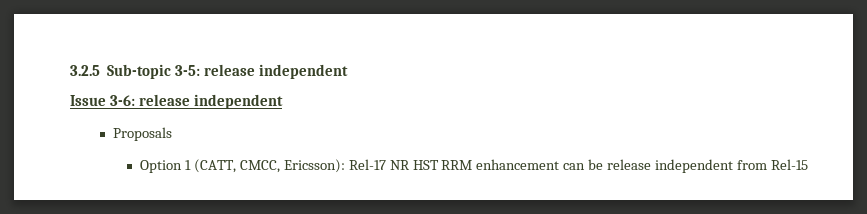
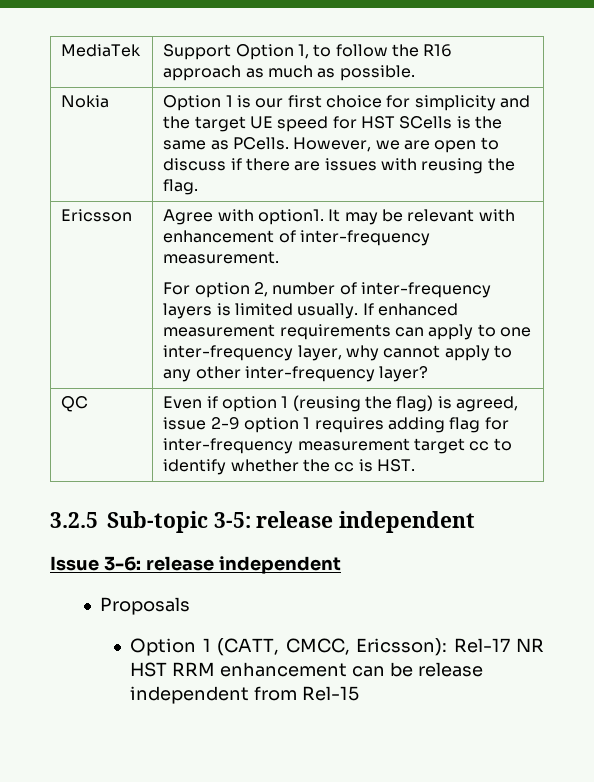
+ MediaTek | Support Option 1, to follow the R16 approach as much as possible.
+ Nokia | Option 1 is our first choice for simplicity and the target UE speed for HST SCells is the same as PCells. However, we are open to discuss if there are issues with reusing the flag.
+ Ericsson | Agree with option1. It may be relevant with enhancement of inter-frequency measurement.
+ For option 2, number of inter-frequency layers is limited usually. If enhanced measurement requirements can apply to one inter-frequency layer, why cannot apply to any other inter-frequency layer?
+ QC | Even if option 1 (reusing the flag) is agreed, issue 2-9 option 1 requires adding flag for inter-frequency measurement target cc to identify whether the cc is HST.

